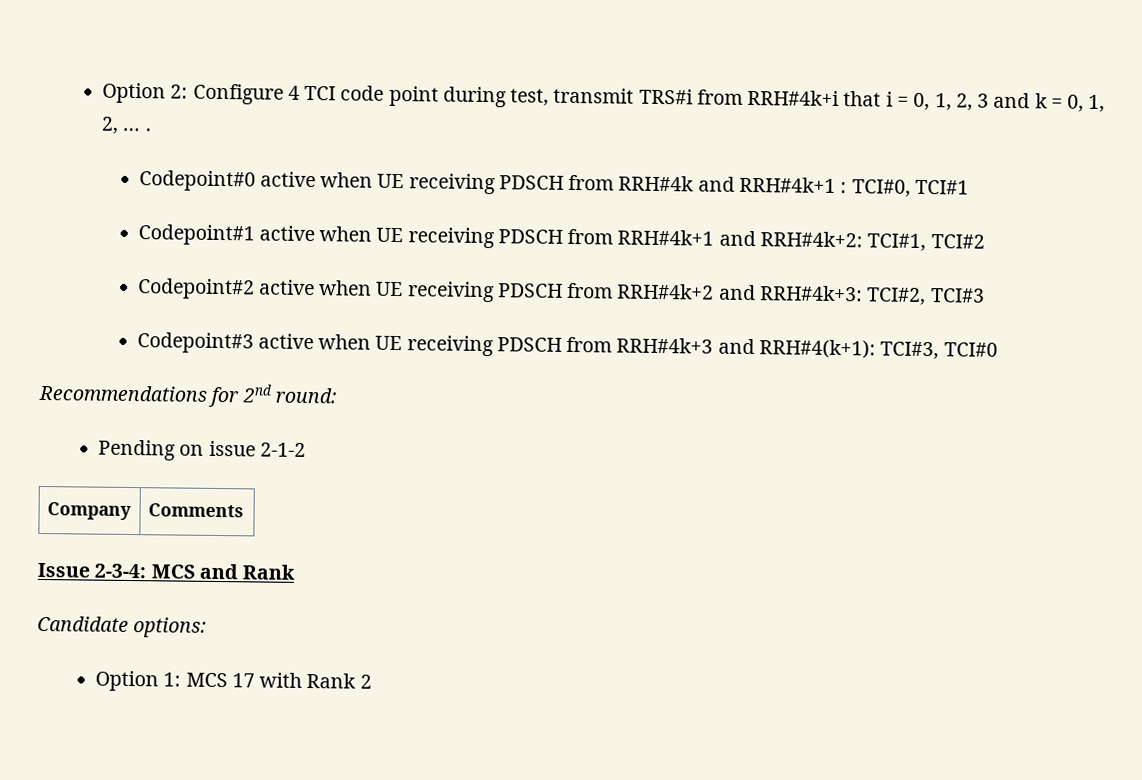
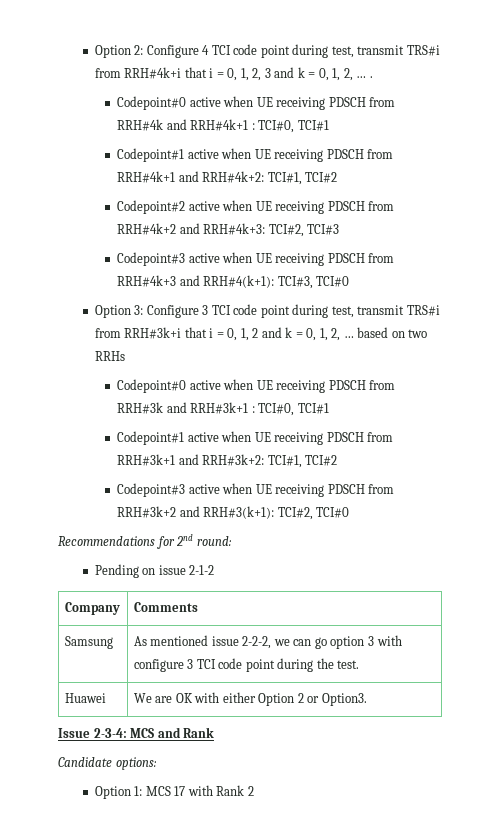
+ Option 3: Configure 3 TCI code point during test, transmit TRS#i from RRH#3k+i that i = 0, 1, 2 and k = 0, 1, 2, … based on two RRHs
+ Codepoint#0 active when UE receiving PDSCH from RRH#3k and RRH#3k+1 : TCI#0, TCI#1
+ Codepoint#1 active when UE receiving PDSCH from RRH#3k+1 and RRH#3k+2: TCI#1, TCI#2
+ Codepoint#3 active when UE receiving PDSCH from RRH#3k+2 and RRH#3(k+1): TCI#2, TCI#0
+ Samsung | As mentioned issue 2-2-2, we can go option 3 with configure 3 TCI code point during the test.
+ Huawei | We are OK with either Option 2 or Option3.

